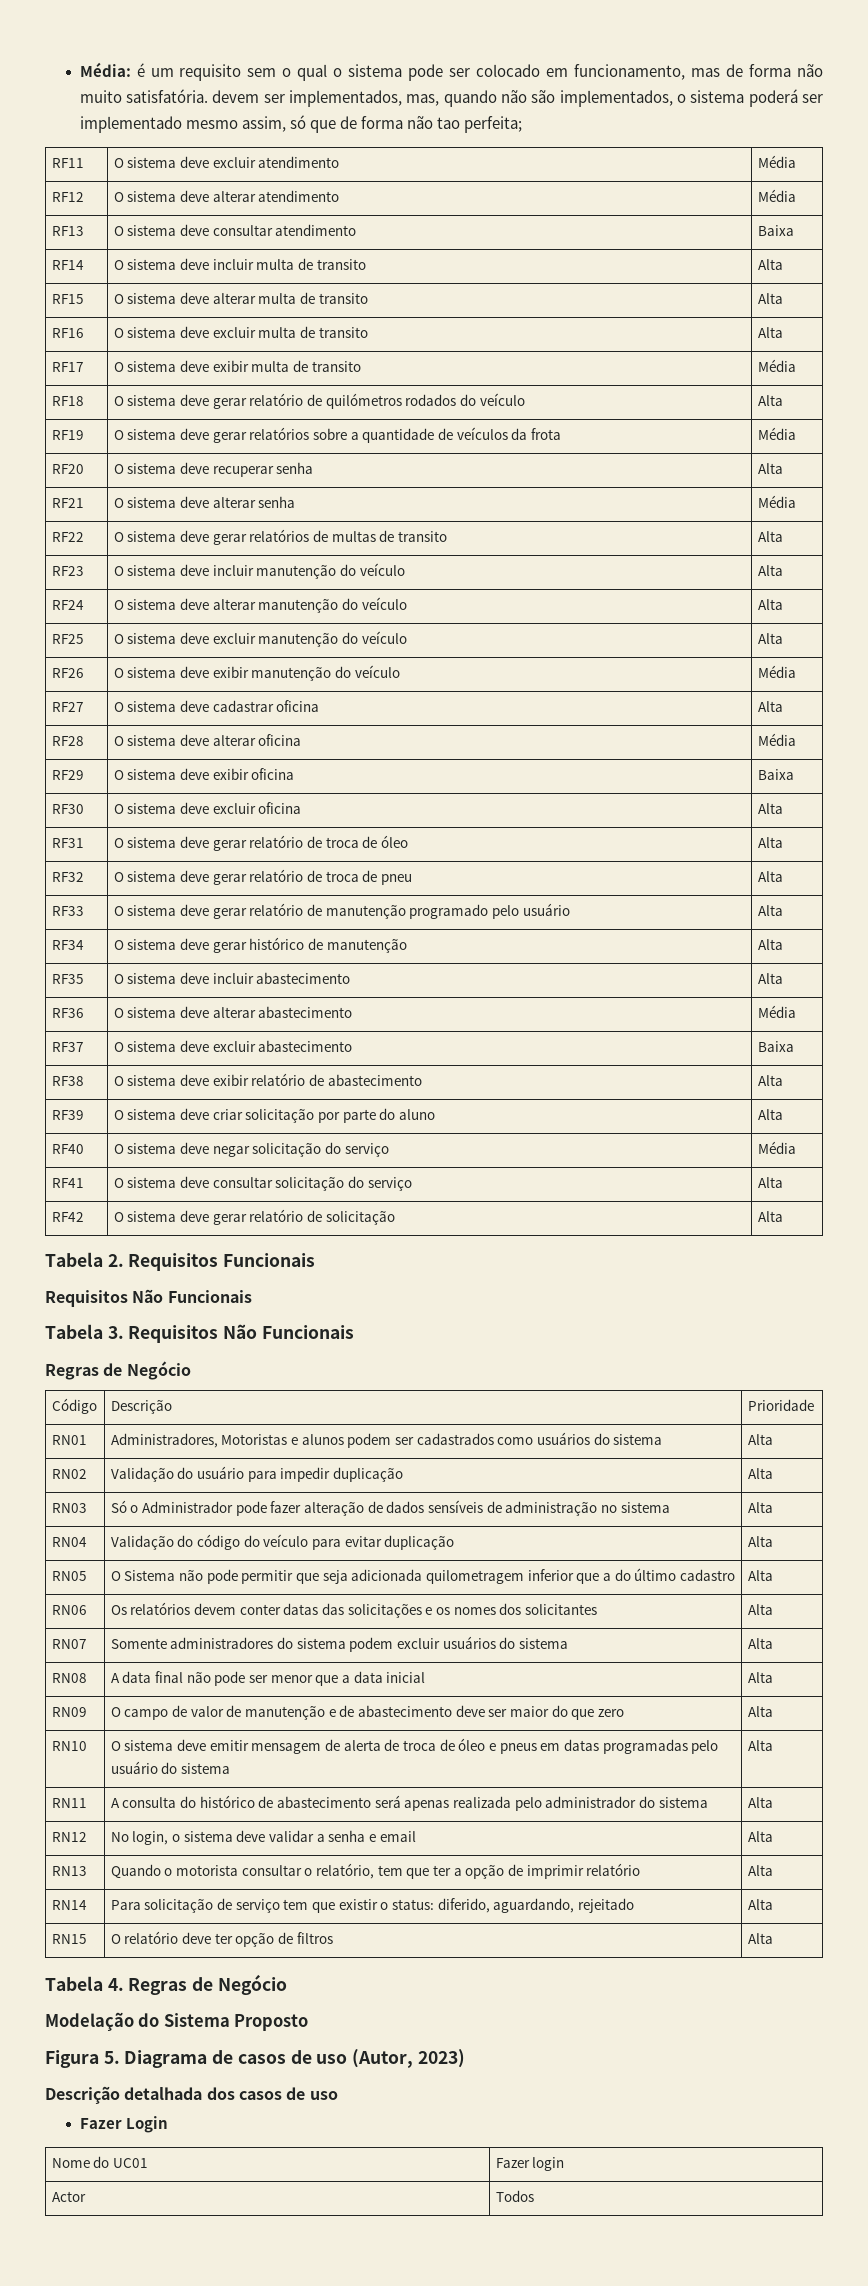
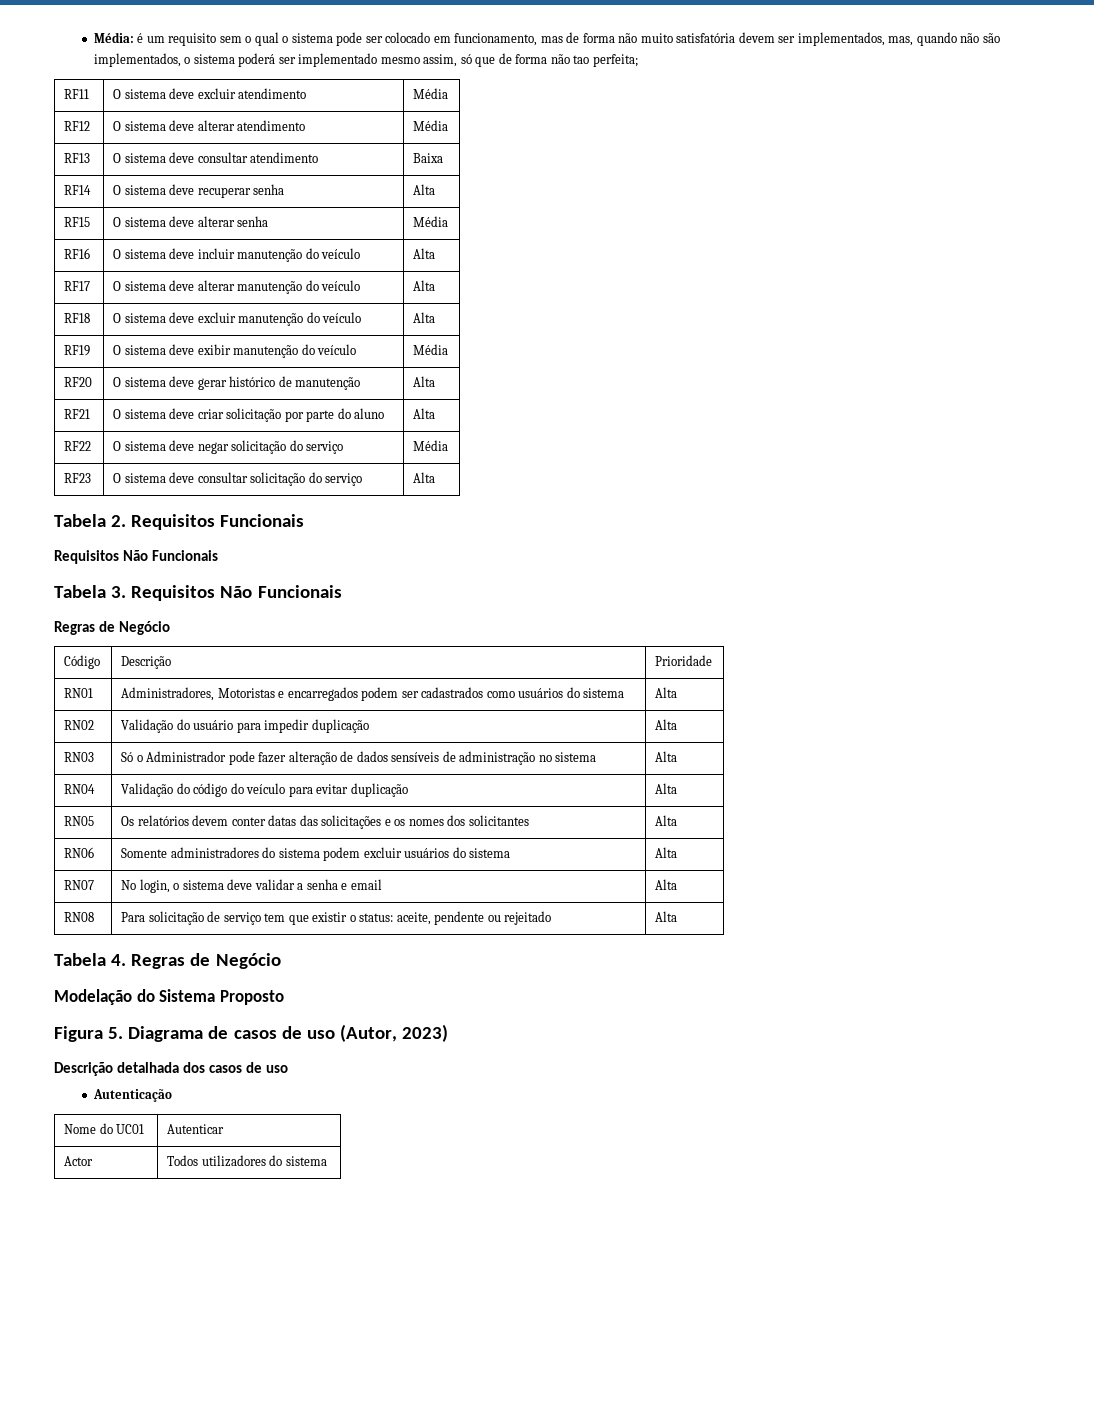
- Média: é um requisito sem o qual o sistema pode ser colocado em funcionamento, mas de forma não muito satisfatória. devem ser implementados, mas, quando não são implementados, o sistema poderá ser implementado mesmo assim, só que de forma não tao perfeita;
+ Média: é um requisito sem o qual o sistema pode ser colocado em funcionamento, mas de forma não muito satisfatória devem ser implementados, mas, quando não são implementados, o sistema poderá ser implementado mesmo assim, só que de forma não tao perfeita;
- RF14 | O sistema deve incluir multa de transito | Alta
- RF15 | O sistema deve alterar multa de transito | Alta
- RF16 | O sistema deve excluir multa de transito | Alta
- RF17 | O sistema deve exibir multa de transito | Média
- RF18 | O sistema deve gerar relatório de quilómetros rodados do veículo | Alta
- RF19 | O sistema deve gerar relatórios sobre a quantidade de veículos da frota | Média
- RF20 | O sistema deve recuperar senha | Alta
- RF21 | O sistema deve alterar senha | Média
+ RF14 | O sistema deve recuperar senha | Alta
+ RF15 | O sistema deve alterar senha | Média
- RF22 | O sistema deve gerar relatórios de multas de transito | Alta
- RF23 | O sistema deve incluir manutenção do veículo | Alta
+ RF16 | O sistema deve incluir manutenção do veículo | Alta
- RF24 | O sistema deve alterar manutenção do veículo | Alta
+ RF17 | O sistema deve alterar manutenção do veículo | Alta
- RF25 | O sistema deve excluir manutenção do veículo | Alta
+ RF18 | O sistema deve excluir manutenção do veículo | Alta
- RF26 | O sistema deve exibir manutenção do veículo | Média
+ RF19 | O sistema deve exibir manutenção do veículo | Média
- RF27 | O sistema deve cadastrar oficina | Alta
- RF28 | O sistema deve alterar oficina | Média
- RF29 | O sistema deve exibir oficina | Baixa
- RF30 | O sistema deve excluir oficina | Alta
- RF31 | O sistema deve gerar relatório de troca de óleo | Alta
- RF32 | O sistema deve gerar relatório de troca de pneu | Alta
- RF33 | O sistema deve gerar relatório de manutenção programado pelo usuário | Alta
- RF34 | O sistema deve gerar histórico de manutenção | Alta
+ RF20 | O sistema deve gerar histórico de manutenção | Alta
- RF35 | O sistema deve incluir abastecimento | Alta
- RF36 | O sistema deve alterar abastecimento | Média
- RF37 | O sistema deve excluir abastecimento | Baixa
- RF38 | O sistema deve exibir relatório de abastecimento | Alta
- RF39 | O sistema deve criar solicitação por parte do aluno | Alta
+ RF21 | O sistema deve criar solicitação por parte do aluno | Alta
- RF40 | O sistema deve negar solicitação do serviço | Média
+ RF22 | O sistema deve negar solicitação do serviço | Média
- RF41 | O sistema deve consultar solicitação do serviço | Alta
+ RF23 | O sistema deve consultar solicitação do serviço | Alta
- RF42 | O sistema deve gerar relatório de solicitação | Alta
- RN01 | Administradores, Motoristas e alunos podem ser cadastrados como usuários do sistema | Alta
+ RN01 | Administradores, Motoristas e encarregados podem ser cadastrados como usuários do sistema | Alta
- RN05 | O Sistema não pode permitir que seja adicionada quilometragem inferior que a do último cadastro | Alta
- RN06 | Os relatórios devem conter datas das solicitações e os nomes dos solicitantes | Alta
+ RN05 | Os relatórios devem conter datas das solicitações e os nomes dos solicitantes | Alta
- RN07 | Somente administradores do sistema podem excluir usuários do sistema | Alta
+ RN06 | Somente administradores do sistema podem excluir usuários do sistema | Alta
- RN08 | A data final não pode ser menor que a data inicial | Alta
- RN09 | O campo de valor de manutenção e de abastecimento deve ser maior do que zero | Alta
- RN10 | O sistema deve emitir mensagem de alerta de troca de óleo e pneus em datas programadas pelo usuário do sistema | Alta
- RN11 | A consulta do histórico de abastecimento será apenas realizada pelo administrador do sistema | Alta
- RN12 | No login, o sistema deve validar a senha e email | Alta
+ RN07 | No login, o sistema deve validar a senha e email | Alta
- RN13 | Quando o motorista consultar o relatório, tem que ter a opção de imprimir relatório | Alta
- RN14 | Para solicitação de serviço tem que existir o status: diferido, aguardando, rejeitado | Alta
+ RN08 | Para solicitação de serviço tem que existir o status: aceite, pendente ou rejeitado | Alta
- RN15 | O relatório deve ter opção de filtros | Alta
- Fazer Login
+ Autenticação
- Nome do UC01 | Fazer login
+ Nome do UC01 | Autenticar
- Actor | Todos
+ Actor | Todos utilizadores do sistema

